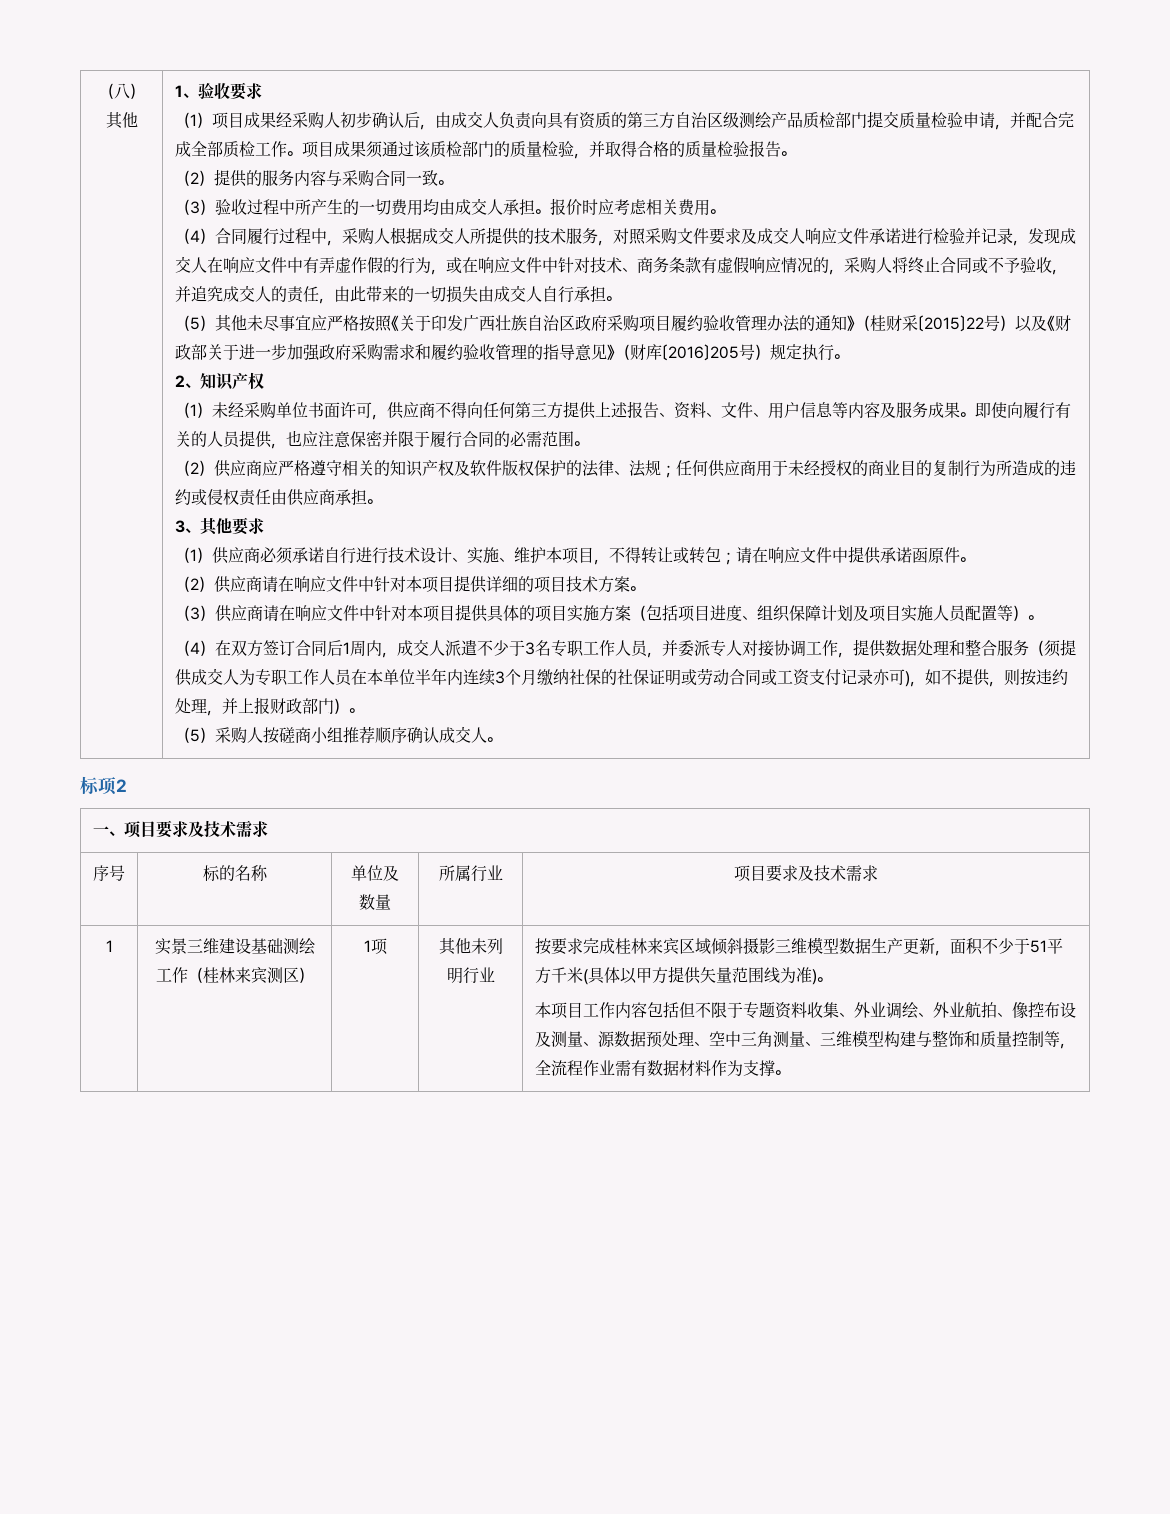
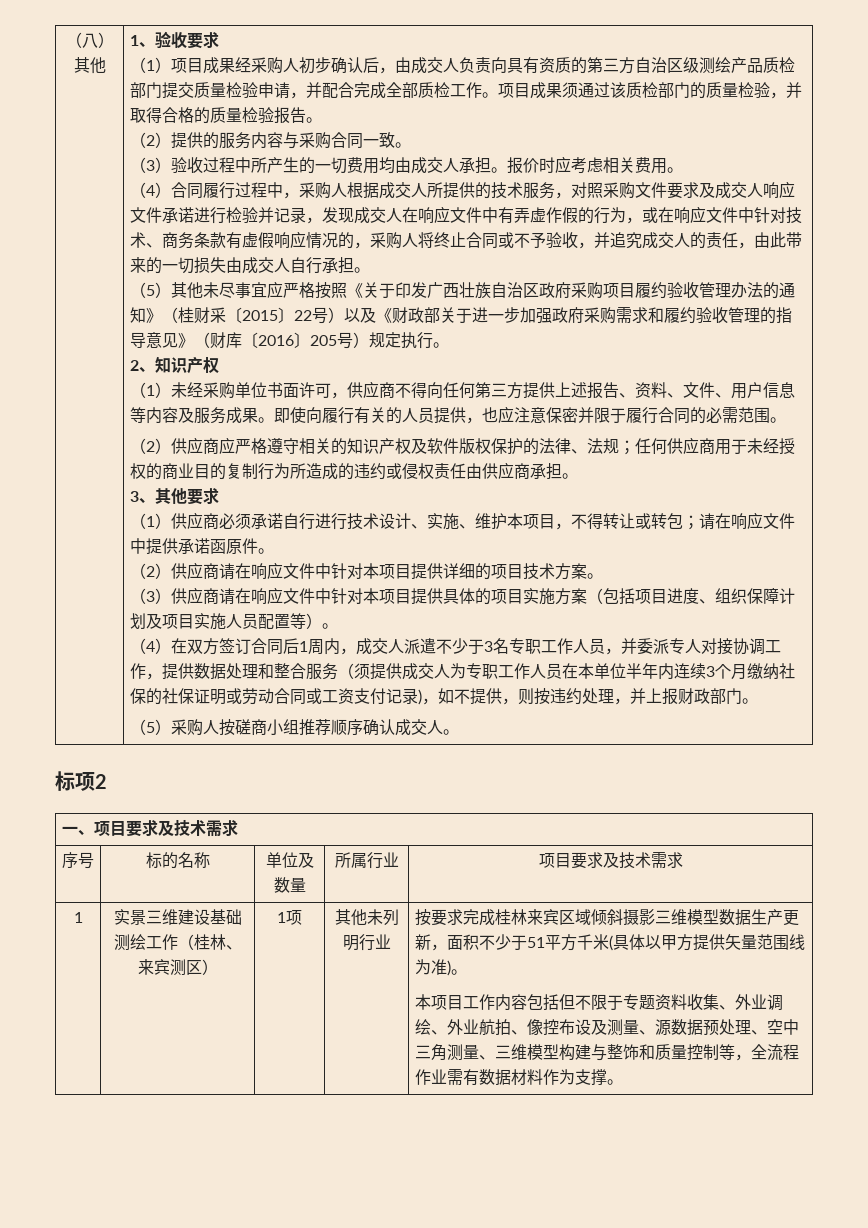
- （4）在双方签订合同后1周内，成交人派遣不少于3名专职工作人员，并委派专人对接协调工作，提供数据处理和整合服务（须提供成交人为专职工作人员在本单位半年内连续3个月缴纳社保的社保证明或劳动合同或工资支付记录亦可)，如不提供，则按违约处理，并上报财政部门）。
+ （4）在双方签订合同后1周内，成交人派遣不少于3名专职工作人员，并委派专人对接协调工作，提供数据处理和整合服务（须提供成交人为专职工作人员在本单位半年内连续3个月缴纳社保的社保证明或劳动合同或工资支付记录)，如不提供，则按违约处理，并上报财政部门。
- 实景三维建设基础测绘工作（桂林来宾测区）
+ 实景三维建设基础测绘工作（桂林、来宾测区）

